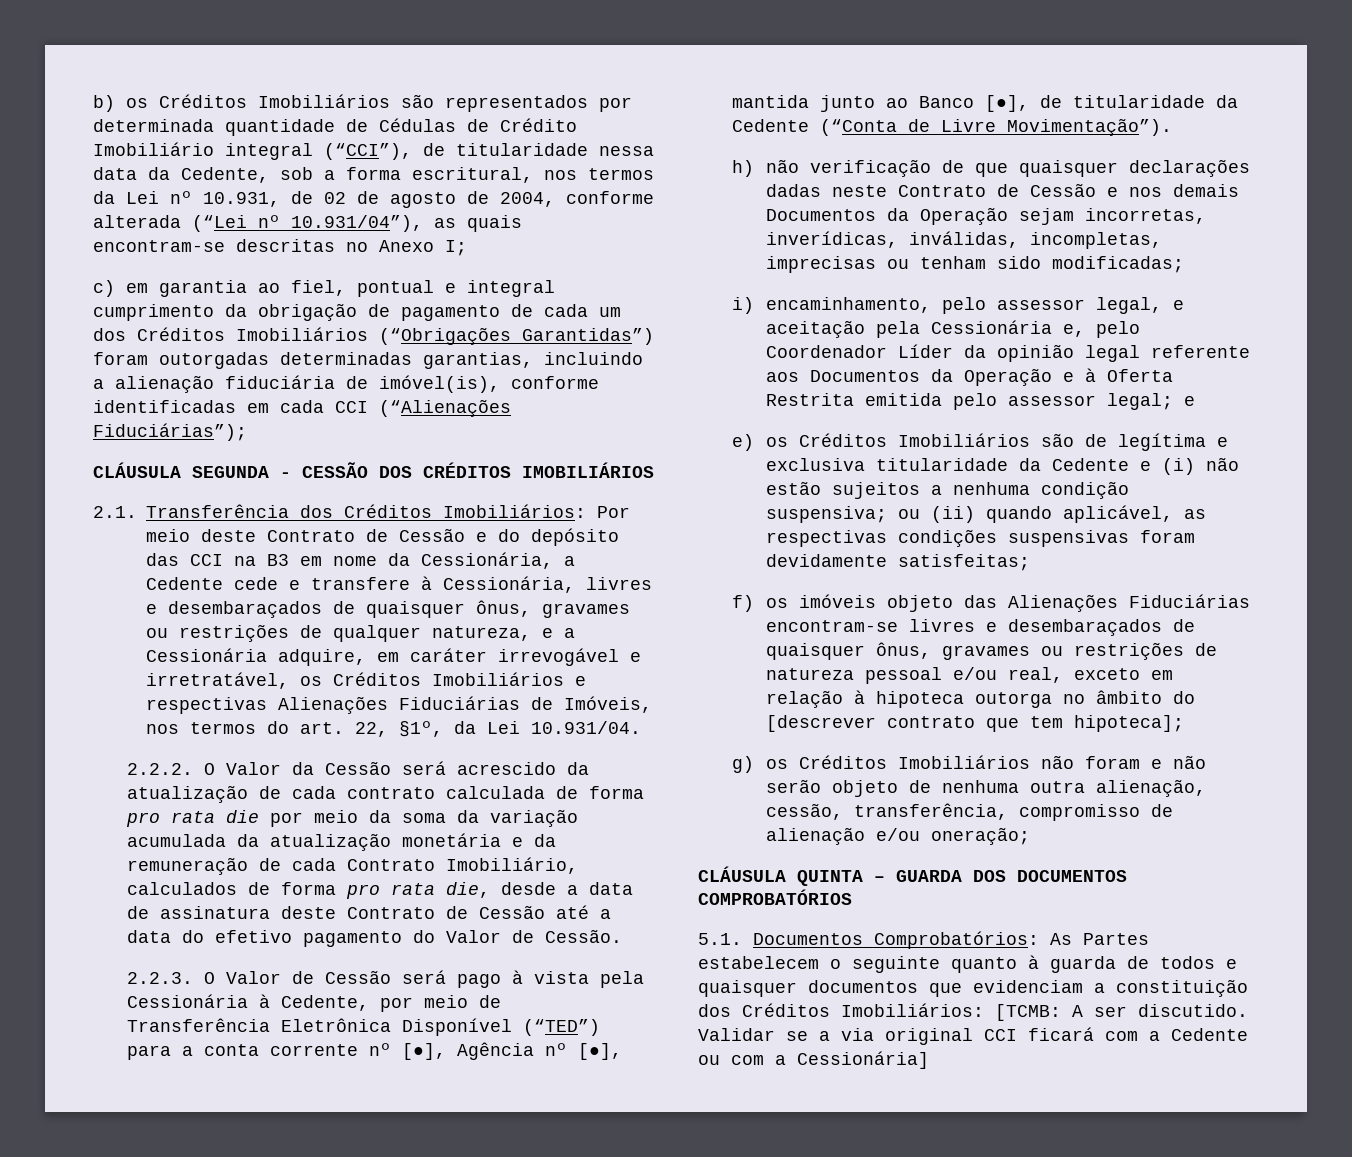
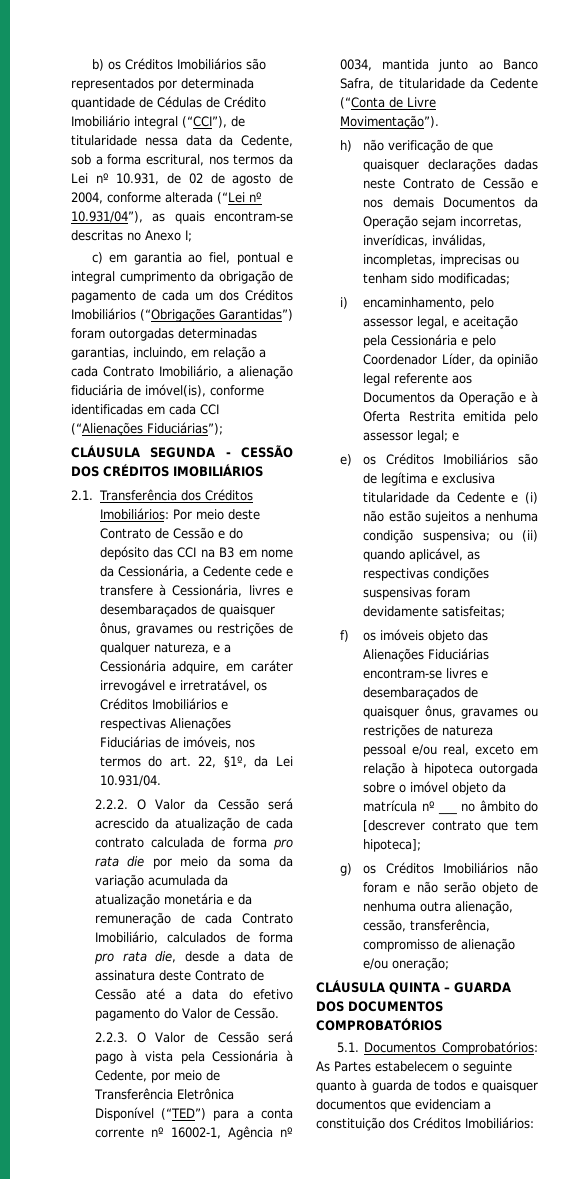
- c) em garantia ao fiel, pontual e integral cumprimento da obrigação de pagamento de cada um dos Créditos Imobiliários (“Obrigações Garantidas”) foram outorgadas determinadas garantias, incluindo a alienação fiduciária de imóvel(is), conforme identificadas em cada CCI (“Alienações Fiduciárias”);
+ c) em garantia ao fiel, pontual e integral cumprimento da obrigação de pagamento de cada um dos Créditos Imobiliários (“Obrigações Garantidas”) foram outorgadas determinadas garantias, incluindo, em relação a cada Contrato Imobiliário, a alienação fiduciária de imóvel(is), conforme identificadas em cada CCI (“Alienações Fiduciárias”);
- Por meio deste Contrato de Cessão e do depósito das CCI na B3 em nome da Cessionária, a Cedente cede e transfere à Cessionária, livres e desembaraçados de quaisquer ônus, gravames ou restrições de qualquer natureza, e a Cessionária adquire, em caráter irrevogável e irretratável, os Créditos Imobiliários e respectivas Alienações Fiduciárias de Imóveis, nos termos do art. 22, §1º, da Lei 10.931/04.
+ Por meio deste Contrato de Cessão e do depósito das CCI na B3 em nome da Cessionária, a Cedente cede e transfere à Cessionária, livres e desembaraçados de quaisquer ônus, gravames ou restrições de qualquer natureza, e a Cessionária adquire, em caráter irrevogável e irretratável, os Créditos Imobiliários e respectivas Alienações Fiduciárias de imóveis, nos termos do art. 22, §1º, da Lei 10.931/04.
- 2.2.3. O Valor de Cessão será pago à vista pela Cessionária à Cedente, por meio de Transferência Eletrônica Disponível (“TED”) para a conta corrente nº [●], Agência nº [●], mantida junto ao Banco [●], de titularidade da Cedente (“Conta de Livre Movimentação”).
+ 2.2.3. O Valor de Cessão será pago à vista pela Cessionária à Cedente, por meio de Transferência Eletrônica Disponível (“TED”) para a conta corrente nº 16002-1, Agência nº 0034, mantida junto ao Banco Safra, de titularidade da Cedente (“Conta de Livre Movimentação”).
- i) encaminhamento, pelo assessor legal, e aceitação pela Cessionária e, pelo Coordenador Líder da opinião legal referente aos Documentos da Operação e à Oferta Restrita emitida pelo assessor legal; e
+ i) encaminhamento, pelo assessor legal, e aceitação pela Cessionária e pelo Coordenador Líder, da opinião legal referente aos Documentos da Operação e à Oferta Restrita emitida pelo assessor legal; e
- f) os imóveis objeto das Alienações Fiduciárias encontram-se livres e desembaraçados de quaisquer ônus, gravames ou restrições de natureza pessoal e/ou real, exceto em relação à hipoteca outorga no âmbito do [descrever contrato que tem hipoteca];
+ f) os imóveis objeto das Alienações Fiduciárias encontram-se livres e desembaraçados de quaisquer ônus, gravames ou restrições de natureza pessoal e/ou real, exceto em relação à hipoteca outorgada sobre o imóvel objeto da matrícula nº ___ no âmbito do [descrever contrato que tem hipoteca];
- 5.1. Documentos Comprobatórios: As Partes estabelecem o seguinte quanto à guarda de todos e quaisquer documentos que evidenciam a constituição dos Créditos Imobiliários: [TCMB: A ser discutido. Validar se a via original CCI ficará com a Cedente ou com a Cessionária]
+ 5.1. Documentos Comprobatórios: As Partes estabelecem o seguinte quanto à guarda de todos e quaisquer documentos que evidenciam a constituição dos Créditos Imobiliários:

